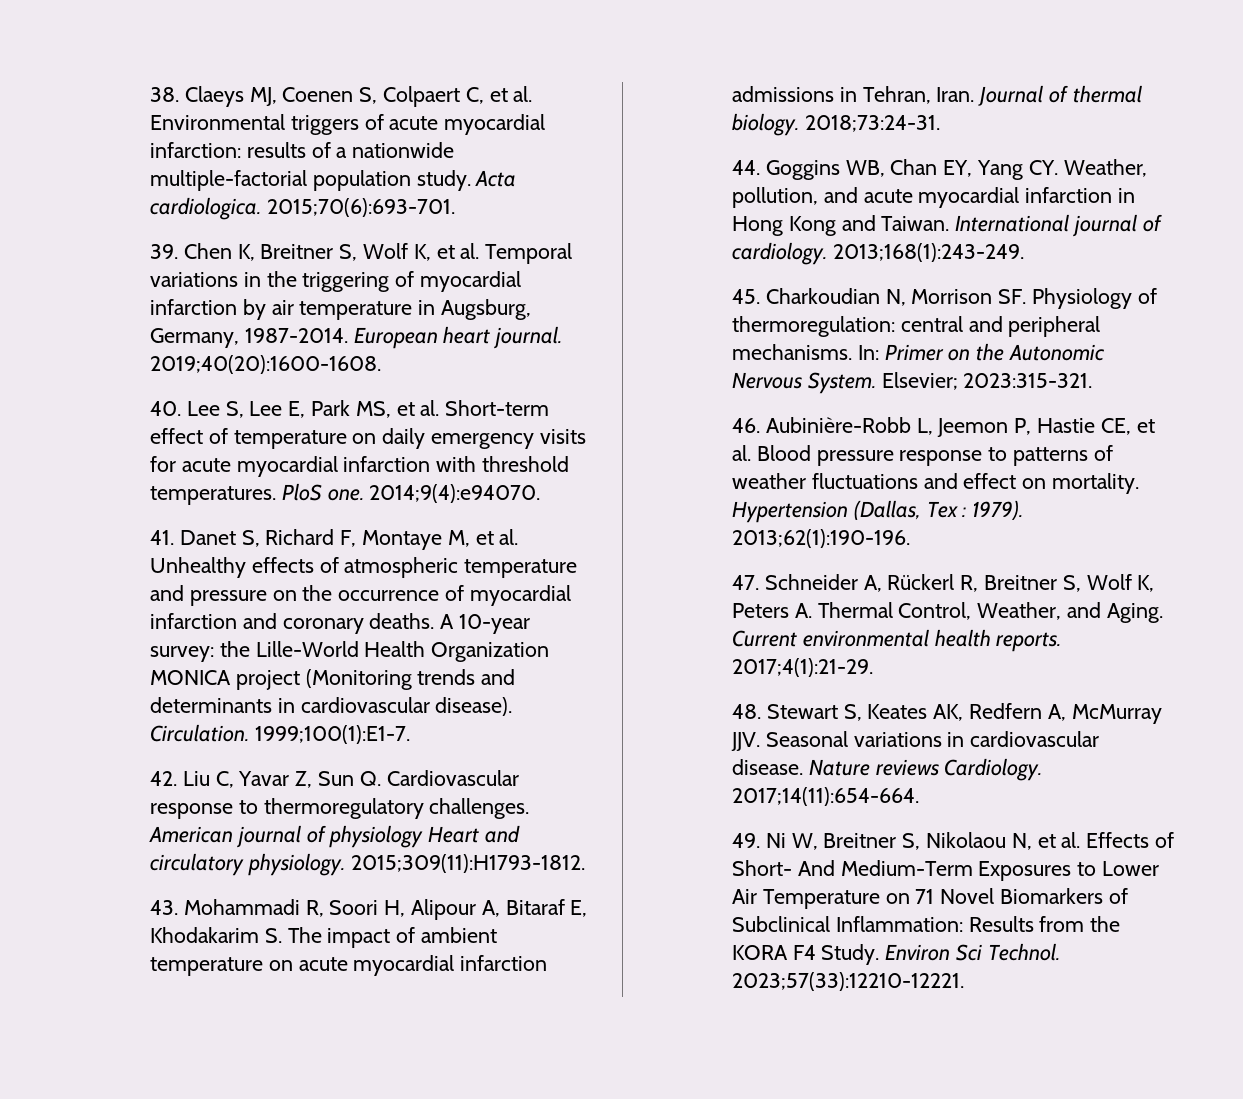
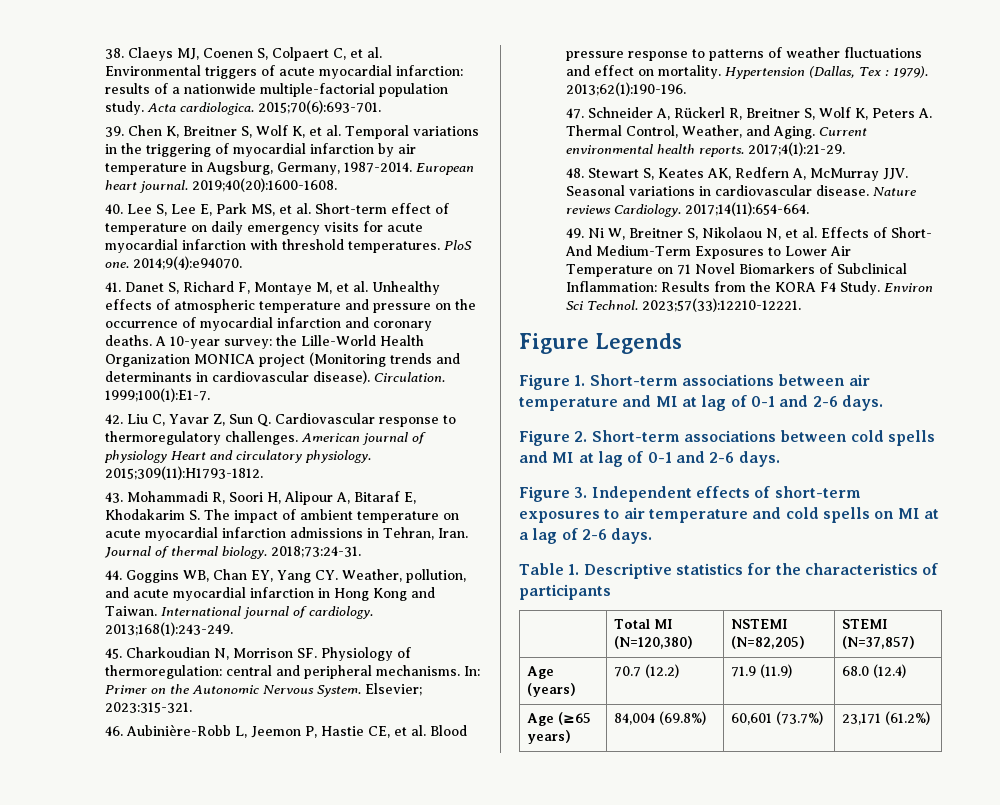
+ Figure Legends
+ Figure 1. Short-term associations between air temperature and MI at lag of 0-1 and 2-6 days.
+ Figure 2. Short-term associations between cold spells and MI at lag of 0-1 and 2-6 days.
+ Figure 3. Independent effects of short-term exposures to air temperature and cold spells on MI at a lag of 2-6 days.
+ Table 1. Descriptive statistics for the characteristics of participants
+ | Total MI (N=120,380) | NSTEMI (N=82,205) | STEMI (N=37,857)
+ Age (years) | 70.7 (12.2) | 71.9 (11.9) | 68.0 (12.4)
+ Age (≥65 years) | 84,004 (69.8%) | 60,601 (73.7%) | 23,171 (61.2%)

